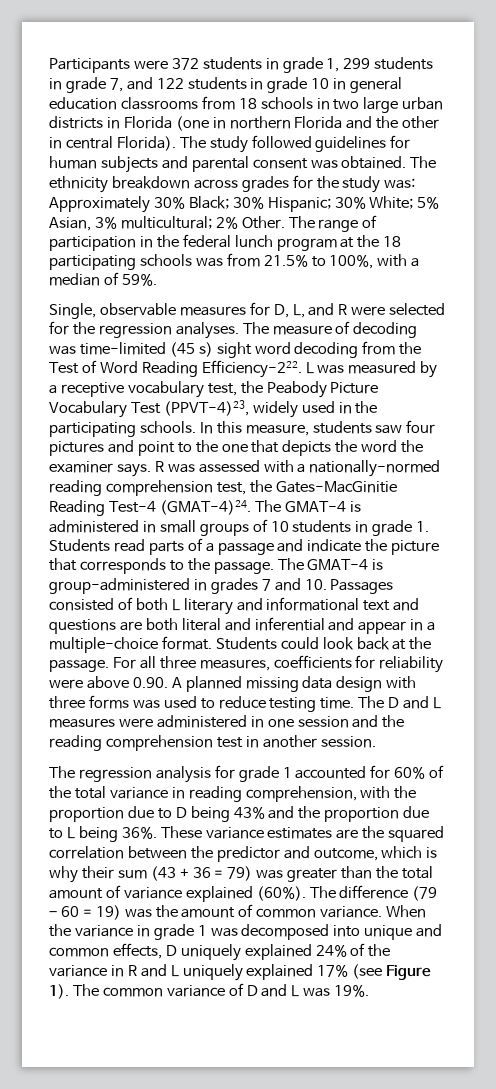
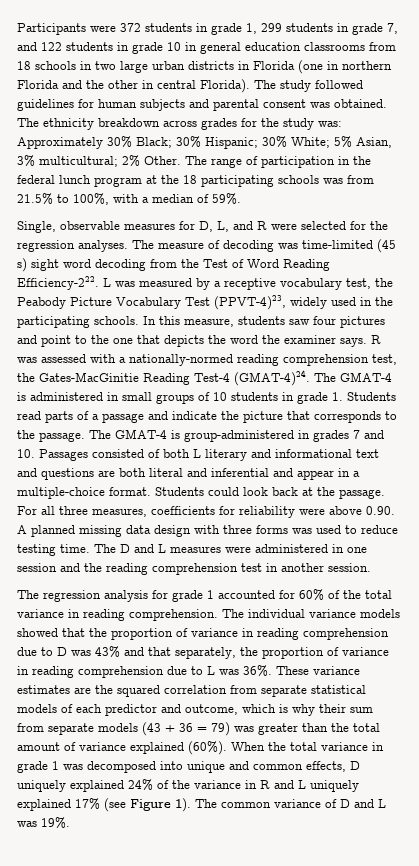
- The regression analysis for grade 1 accounted for 60% of the total variance in reading comprehension, with the proportion due to D being 43% and the proportion due to L being 36%.
+ The regression analysis for grade 1 accounted for 60% of the total variance in reading comprehension. The individual variance models showed that the proportion of variance in reading comprehension due to D was 43% and that separately, the proportion of variance in reading comprehension due to L was 36%.
- These variance estimates are the squared correlation between the predictor and outcome, which is why their sum (43 + 36 = 79) was greater than the total amount of variance explained (60%).
+ These variance estimates are the squared correlation from separate statistical models of each predictor and outcome, which is why their sum from separate models (43 + 36 = 79) was greater than the total amount of variance explained (60%).
- The difference (79 ‒ 60 = 19) was the amount of common variance.
- When the variance in grade 1 was decomposed into unique and common effects, D uniquely explained 24% of the variance in R and L uniquely explained 17% (see Figure 1).
+ When the total variance in grade 1 was decomposed into unique and common effects, D uniquely explained 24% of the variance in R and L uniquely explained 17% (see Figure 1).

